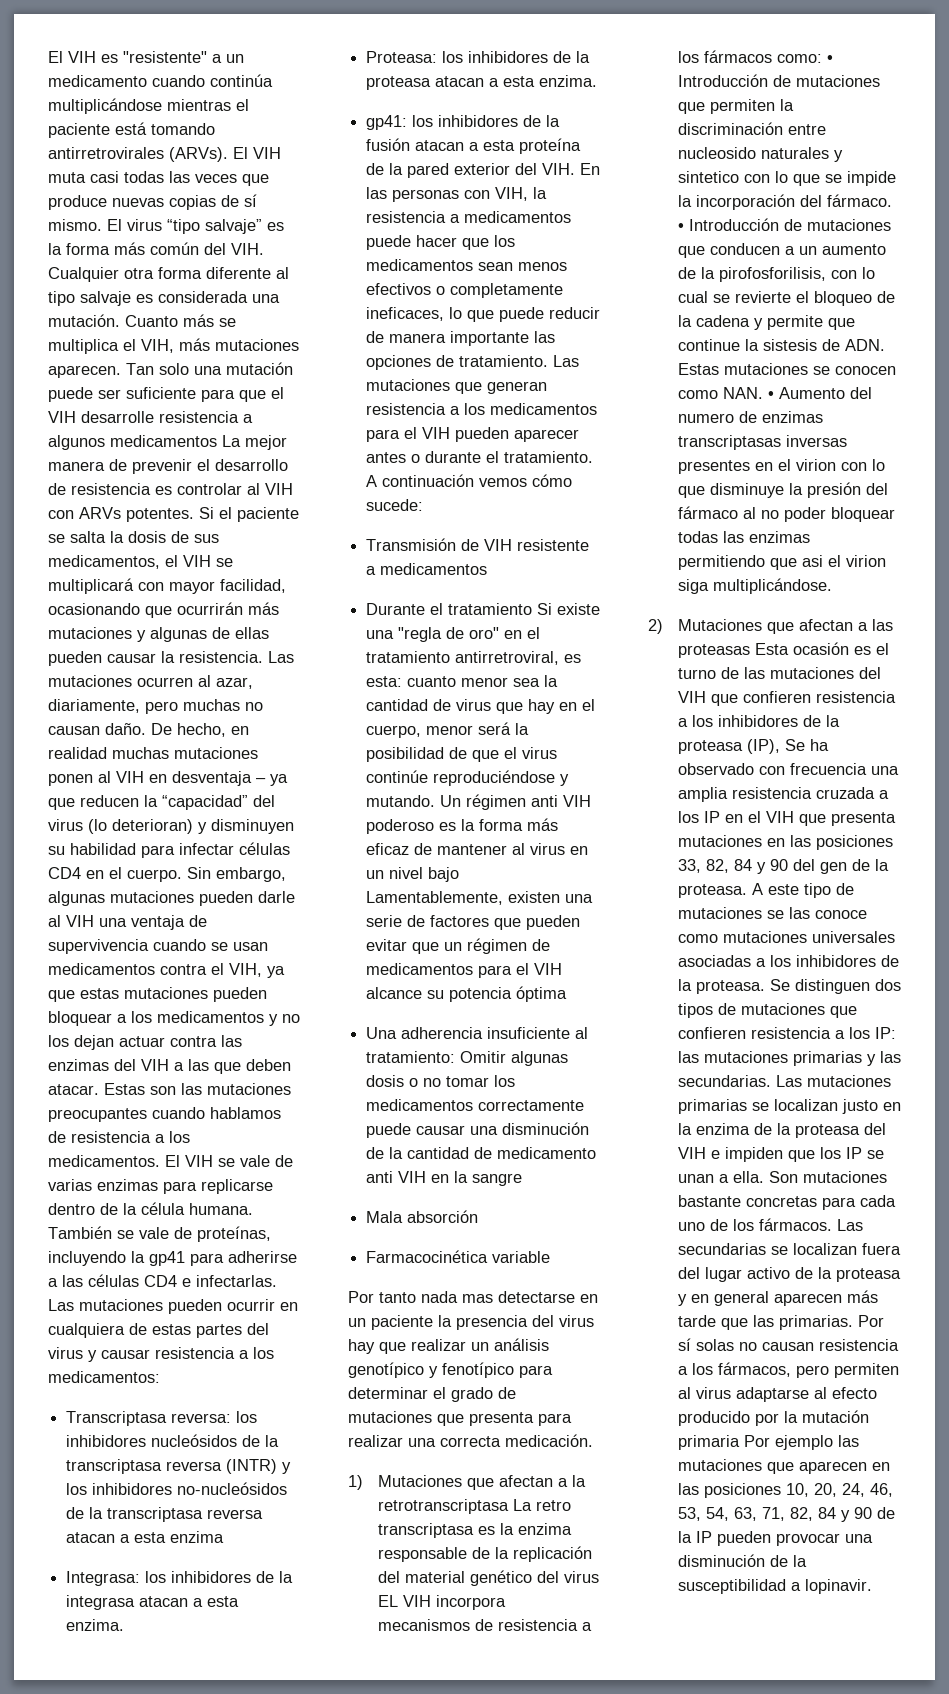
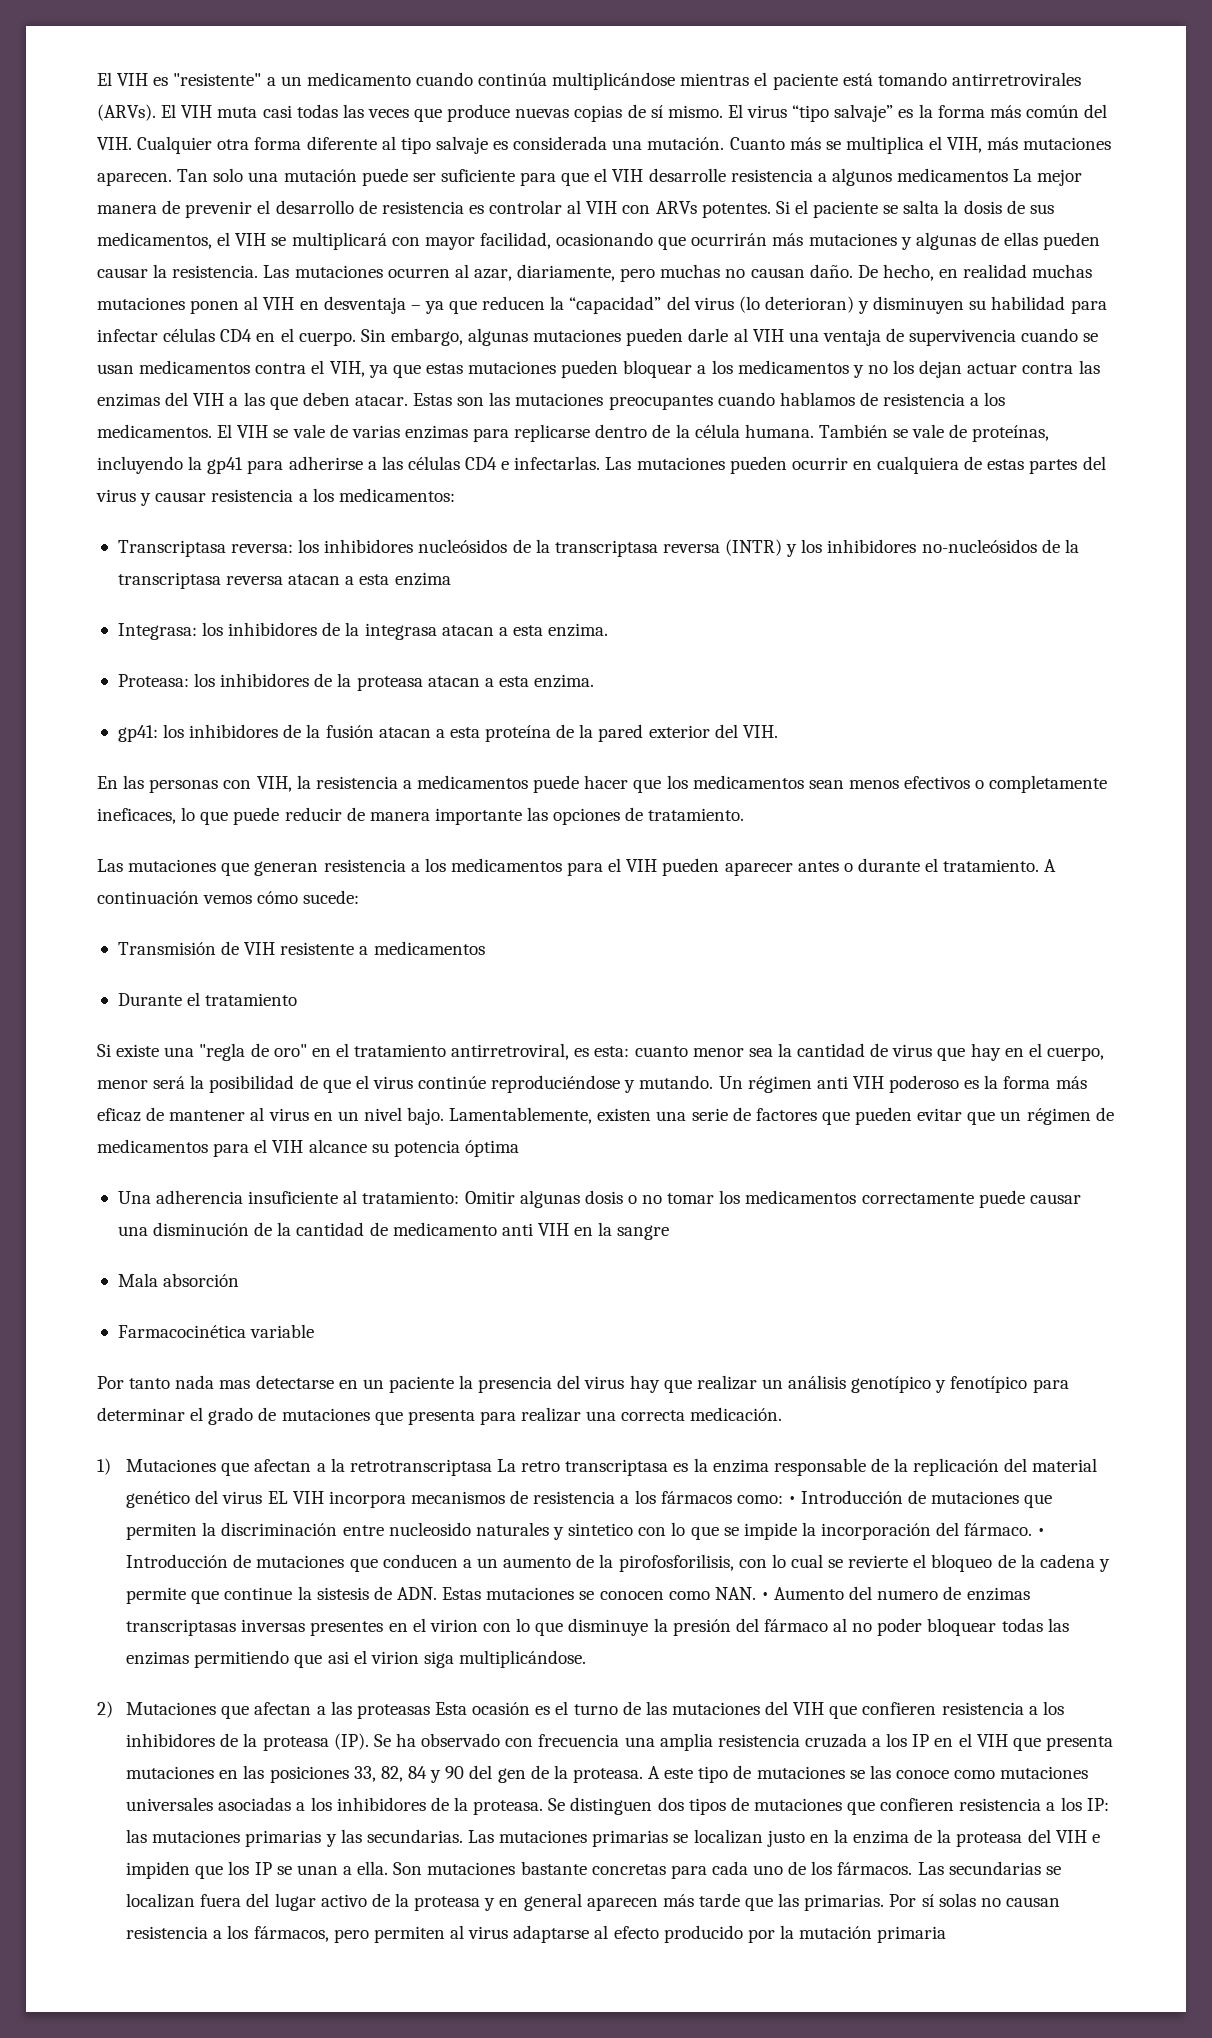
- los inhibidores de la fusión atacan a esta proteína de la pared exterior del VIH. En las personas con VIH, la resistencia a medicamentos puede hacer que los medicamentos sean menos efectivos o completamente ineficaces, lo que puede reducir de manera importante las opciones de tratamiento. Las mutaciones que generan resistencia a los medicamentos para el VIH pueden aparecer antes o durante el tratamiento.
+ los inhibidores de la fusión atacan a esta proteína de la pared exterior del VIH.
+ En las personas con VIH, la resistencia a medicamentos puede hacer que los medicamentos sean menos efectivos o completamente ineficaces, lo que puede reducir de manera importante las opciones de tratamiento.
+ Las mutaciones que generan resistencia a los medicamentos para el VIH pueden aparecer antes o durante el tratamiento.
- Durante el tratamiento Si existe una "regla de oro" en el tratamiento antirretroviral, es esta: cuanto menor sea la cantidad de virus que hay en el cuerpo, menor será la posibilidad de que el virus continúe reproduciéndose y mutando.
+ Durante el tratamiento
+ Si existe una "regla de oro" en el tratamiento antirretroviral, es esta: cuanto menor sea la cantidad de virus que hay en el cuerpo, menor será la posibilidad de que el virus continúe reproduciéndose y mutando.
- Un régimen anti VIH poderoso es la forma más eficaz de mantener al virus en un nivel bajo Lamentablemente, existen una serie de factores que pueden evitar que un régimen de medicamentos para el VIH alcance su potencia óptima
+ Un régimen anti VIH poderoso es la forma más eficaz de mantener al virus en un nivel bajo. Lamentablemente, existen una serie de factores que pueden evitar que un régimen de medicamentos para el VIH alcance su potencia óptima
- 2) Mutaciones que afectan a las proteasas Esta ocasión es el turno de las mutaciones del VIH que confieren resistencia a los inhibidores de la proteasa (IP), Se ha observado con frecuencia una amplia resistencia cruzada a los IP en el VIH que presenta mutaciones en las posiciones 33, 82, 84 y 90 del gen de la proteasa.
+ 2) Mutaciones que afectan a las proteasas Esta ocasión es el turno de las mutaciones del VIH que confieren resistencia a los inhibidores de la proteasa (IP). Se ha observado con frecuencia una amplia resistencia cruzada a los IP en el VIH que presenta mutaciones en las posiciones 33, 82, 84 y 90 del gen de la proteasa.
- Por sí solas no causan resistencia a los fármacos, pero permiten al virus adaptarse al efecto producido por la mutación primaria Por ejemplo las mutaciones que aparecen en las posiciones 10, 20, 24, 46, 53, 54, 63, 71, 82, 84 y 90 de la IP pueden provocar una disminución de la susceptibilidad a lopinavir.
+ Por sí solas no causan resistencia a los fármacos, pero permiten al virus adaptarse al efecto producido por la mutación primaria

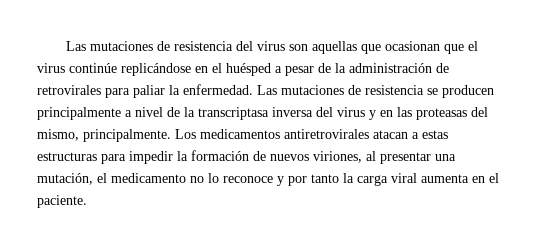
- El VIH es "resistente" a un medicamento cuando continúa multiplicándose mientras el paciente está tomando antirretrovirales (ARVs). El VIH muta casi todas las veces que produce nuevas copias de sí mismo. El virus “tipo salvaje” es la forma más común del VIH. Cualquier otra forma diferente al tipo salvaje es considerada una mutación. Cuanto más se multiplica el VIH, más mutaciones aparecen. Tan solo una mutación puede ser suficiente para que el VIH desarrolle resistencia a algunos medicamentos La mejor manera de prevenir el desarrollo de resistencia es controlar al VIH con ARVs potentes. Si el paciente se salta la dosis de sus medicamentos, el VIH se multiplicará con mayor facilidad, ocasionando que ocurrirán más mutaciones y algunas de ellas pueden causar la resistencia. Las mutaciones ocurren al azar, diariamente, pero muchas no causan daño. De hecho, en realidad muchas mutaciones ponen al VIH en desventaja – ya que reducen la “capacidad” del virus (lo deterioran) y disminuyen su habilidad para infectar células CD4 en el cuerpo. Sin embargo, algunas mutaciones pueden darle al VIH una ventaja de supervivencia cuando se usan medicamentos contra el VIH, ya que estas mutaciones pueden bloquear a los medicamentos y no los dejan actuar contra las enzimas del VIH a las que deben atacar. Estas son las mutaciones preocupantes cuando hablamos de resistencia a los medicamentos. El VIH se vale de varias enzimas para replicarse dentro de la célula humana. También se vale de proteínas, incluyendo la gp41 para adherirse a las células CD4 e infectarlas. Las mutaciones pueden ocurrir en cualquiera de estas partes del virus y causar resistencia a los medicamentos:
- Transcriptasa reversa: los inhibidores nucleósidos de la transcriptasa reversa (INTR) y los inhibidores no-nucleósidos de la transcriptasa reversa atacan a esta enzima
- Integrasa: los inhibidores de la integrasa atacan a esta enzima.
- Proteasa: los inhibidores de la proteasa atacan a esta enzima.
- gp41: los inhibidores de la fusión atacan a esta proteína de la pared exterior del VIH.
- En las personas con VIH, la resistencia a medicamentos puede hacer que los medicamentos sean menos efectivos o completamente ineficaces, lo que puede reducir de manera importante las opciones de tratamiento.
- Las mutaciones que generan resistencia a los medicamentos para el VIH pueden aparecer antes o durante el tratamiento. A continuación vemos cómo sucede:
- Transmisión de VIH resistente a medicamentos
- Durante el tratamiento
- Si existe una "regla de oro" en el tratamiento antirretroviral, es esta: cuanto menor sea la cantidad de virus que hay en el cuerpo, menor será la posibilidad de que el virus continúe reproduciéndose y mutando. Un régimen anti VIH poderoso es la forma más eficaz de mantener al virus en un nivel bajo. Lamentablemente, existen una serie de factores que pueden evitar que un régimen de medicamentos para el VIH alcance su potencia óptima
- Una adherencia insuficiente al tratamiento: Omitir algunas dosis o no tomar los medicamentos correctamente puede causar una disminución de la cantidad de medicamento anti VIH en la sangre
- Mala absorción
- Farmacocinética variable
- Por tanto nada mas detectarse en un paciente la presencia del virus hay que realizar un análisis genotípico y fenotípico para determinar el grado de mutaciones que presenta para realizar una correcta medicación.
- 1) Mutaciones que afectan a la retrotranscriptasa La retro transcriptasa es la enzima responsable de la replicación del material genético del virus EL VIH incorpora mecanismos de resistencia a los fármacos como: • Introducción de mutaciones que permiten la discriminación entre nucleosido naturales y sintetico con lo que se impide la incorporación del fármaco. • Introducción de mutaciones que conducen a un aumento de la pirofosforilisis, con lo cual se revierte el bloqueo de la cadena y permite que continue la sistesis de ADN. Estas mutaciones se conocen como NAN. • Aumento del numero de enzimas transcriptasas inversas presentes en el virion con lo que disminuye la presión del fármaco al no poder bloquear todas las enzimas permitiendo que asi el virion siga multiplicándose.
- 2) Mutaciones que afectan a las proteasas Esta ocasión es el turno de las mutaciones del VIH que confieren resistencia a los inhibidores de la proteasa (IP). Se ha observado con frecuencia una amplia resistencia cruzada a los IP en el VIH que presenta mutaciones en las posiciones 33, 82, 84 y 90 del gen de la proteasa. A este tipo de mutaciones se las conoce como mutaciones universales asociadas a los inhibidores de la proteasa. Se distinguen dos tipos de mutaciones que confieren resistencia a los IP: las mutaciones primarias y las secundarias. Las mutaciones primarias se localizan justo en la enzima de la proteasa del VIH e impiden que los IP se unan a ella. Son mutaciones bastante concretas para cada uno de los fármacos. Las secundarias se localizan fuera del lugar activo de la proteasa y en general aparecen más tarde que las primarias. Por sí solas no causan resistencia a los fármacos, pero permiten al virus adaptarse al efecto producido por la mutación primaria
+ Las mutaciones de resistencia del virus son aquellas que ocasionan que el virus continúe replicándose en el huésped a pesar de la administración de retrovirales para paliar la enfermedad. Las mutaciones de resistencia se producen principalmente a nivel de la transcriptasa inversa del virus y en las proteasas del mismo, principalmente. Los medicamentos antiretrovirales atacan a estas estructuras para impedir la formación de nuevos viriones, al presentar una mutación, el medicamento no lo reconoce y por tanto la carga viral aumenta en el paciente.

